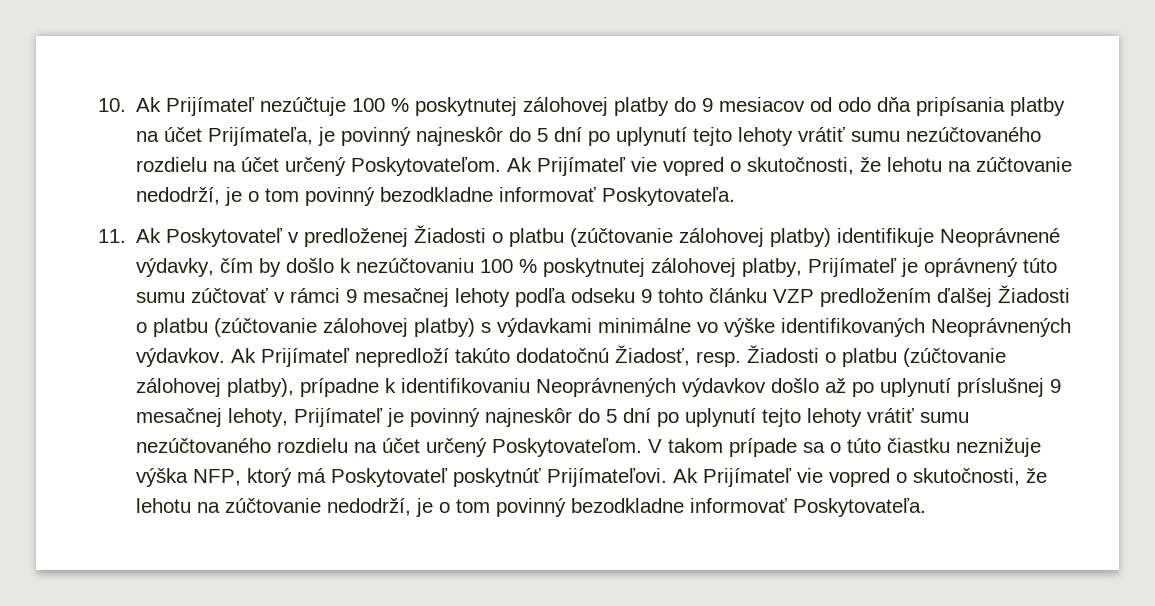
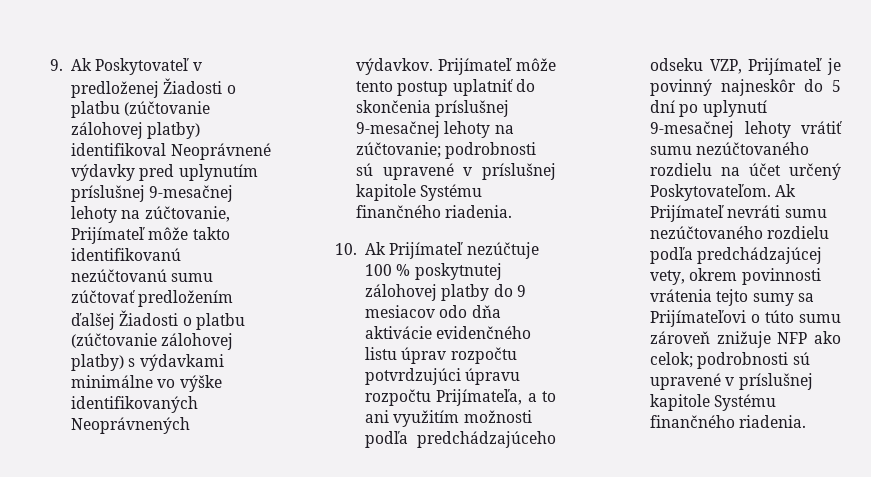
- 10. Ak Prijímateľ nezúčtuje 100 % poskytnutej zálohovej platby do 9 mesiacov od odo dňa pripísania platby na účet Prijímateľa, je povinný najneskôr do 5 dní po uplynutí tejto lehoty vrátiť sumu nezúčtovaného rozdielu na účet určený Poskytovateľom. Ak Prijímateľ vie vopred o skutočnosti, že lehotu na zúčtovanie nedodrží, je o tom povinný bezodkladne informovať Poskytovateľa.
- 11. Ak Poskytovateľ v predloženej Žiadosti o platbu (zúčtovanie zálohovej platby) identifikuje Neoprávnené výdavky, čím by došlo k nezúčtovaniu 100 % poskytnutej zálohovej platby, Prijímateľ je oprávnený túto sumu zúčtovať v rámci 9 mesačnej lehoty podľa odseku 9 tohto článku VZP predložením ďalšej Žiadosti o platbu (zúčtovanie zálohovej platby) s výdavkami minimálne vo výške identifikovaných Neoprávnených výdavkov.
+ 9. Ak Poskytovateľ v predloženej Žiadosti o platbu (zúčtovanie zálohovej platby) identifikoval Neoprávnené výdavky pred uplynutím príslušnej 9-mesačnej lehoty na zúčtovanie, Prijímateľ môže takto identifikovanú nezúčtovanú sumu zúčtovať predložením ďalšej Žiadosti o platbu (zúčtovanie zálohovej platby) s výdavkami minimálne vo výške identifikovaných Neoprávnených výdavkov.
- Ak Prijímateľ nepredloží takúto dodatočnú Žiadosť, resp. Žiadosti o platbu (zúčtovanie zálohovej platby), prípadne k identifikovaniu Neoprávnených výdavkov došlo až po uplynutí príslušnej 9 mesačnej lehoty, Prijímateľ je povinný najneskôr do 5 dní po uplynutí tejto lehoty vrátiť sumu nezúčtovaného rozdielu na účet určený Poskytovateľom. V takom prípade sa o túto čiastku neznižuje výška NFP, ktorý má Poskytovateľ poskytnúť Prijímateľovi. Ak Prijímateľ vie vopred o skutočnosti, že lehotu na zúčtovanie nedodrží, je o tom povinný bezodkladne informovať Poskytovateľa.
+ Prijímateľ môže tento postup uplatniť do skončenia príslušnej 9-mesačnej lehoty na zúčtovanie; podrobnosti sú upravené v príslušnej kapitole Systému finančného riadenia.
+ 10. Ak Prijímateľ nezúčtuje 100 % poskytnutej zálohovej platby do 9 mesiacov odo dňa aktivácie evidenčného listu úprav rozpočtu potvrdzujúci úpravu rozpočtu Prijímateľa, a to ani využitím možnosti podľa predchádzajúceho odseku VZP, Prijímateľ je povinný najneskôr do 5 dní po uplynutí 9-mesačnej lehoty vrátiť sumu nezúčtovaného rozdielu na účet určený Poskytovateľom. Ak Prijímateľ nevráti sumu nezúčtovaného rozdielu podľa predchádzajúcej vety, okrem povinnosti vrátenia tejto sumy sa Prijímateľovi o túto sumu zároveň znižuje NFP ako celok; podrobnosti sú upravené v príslušnej kapitole Systému finančného riadenia.

